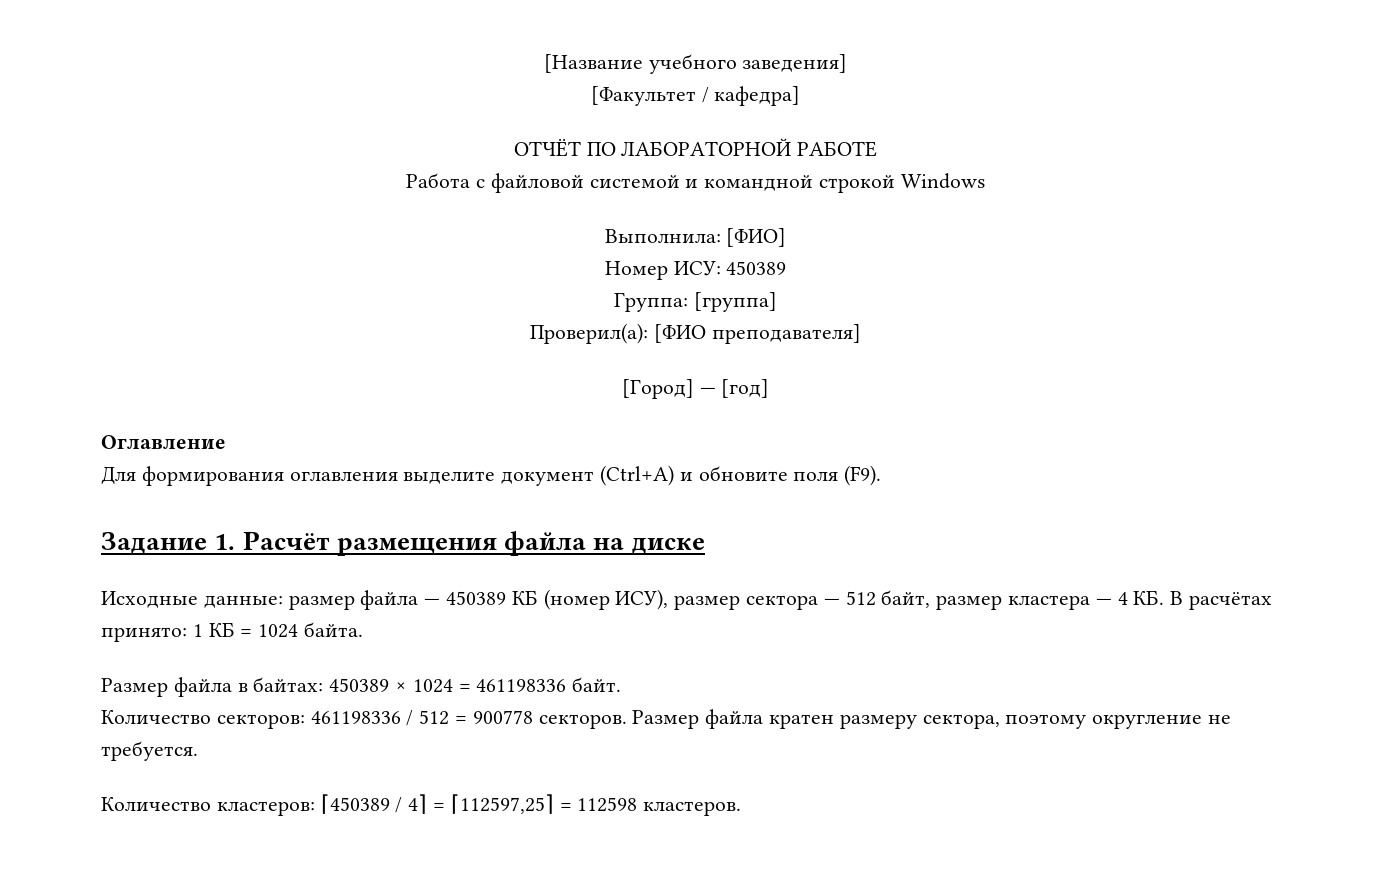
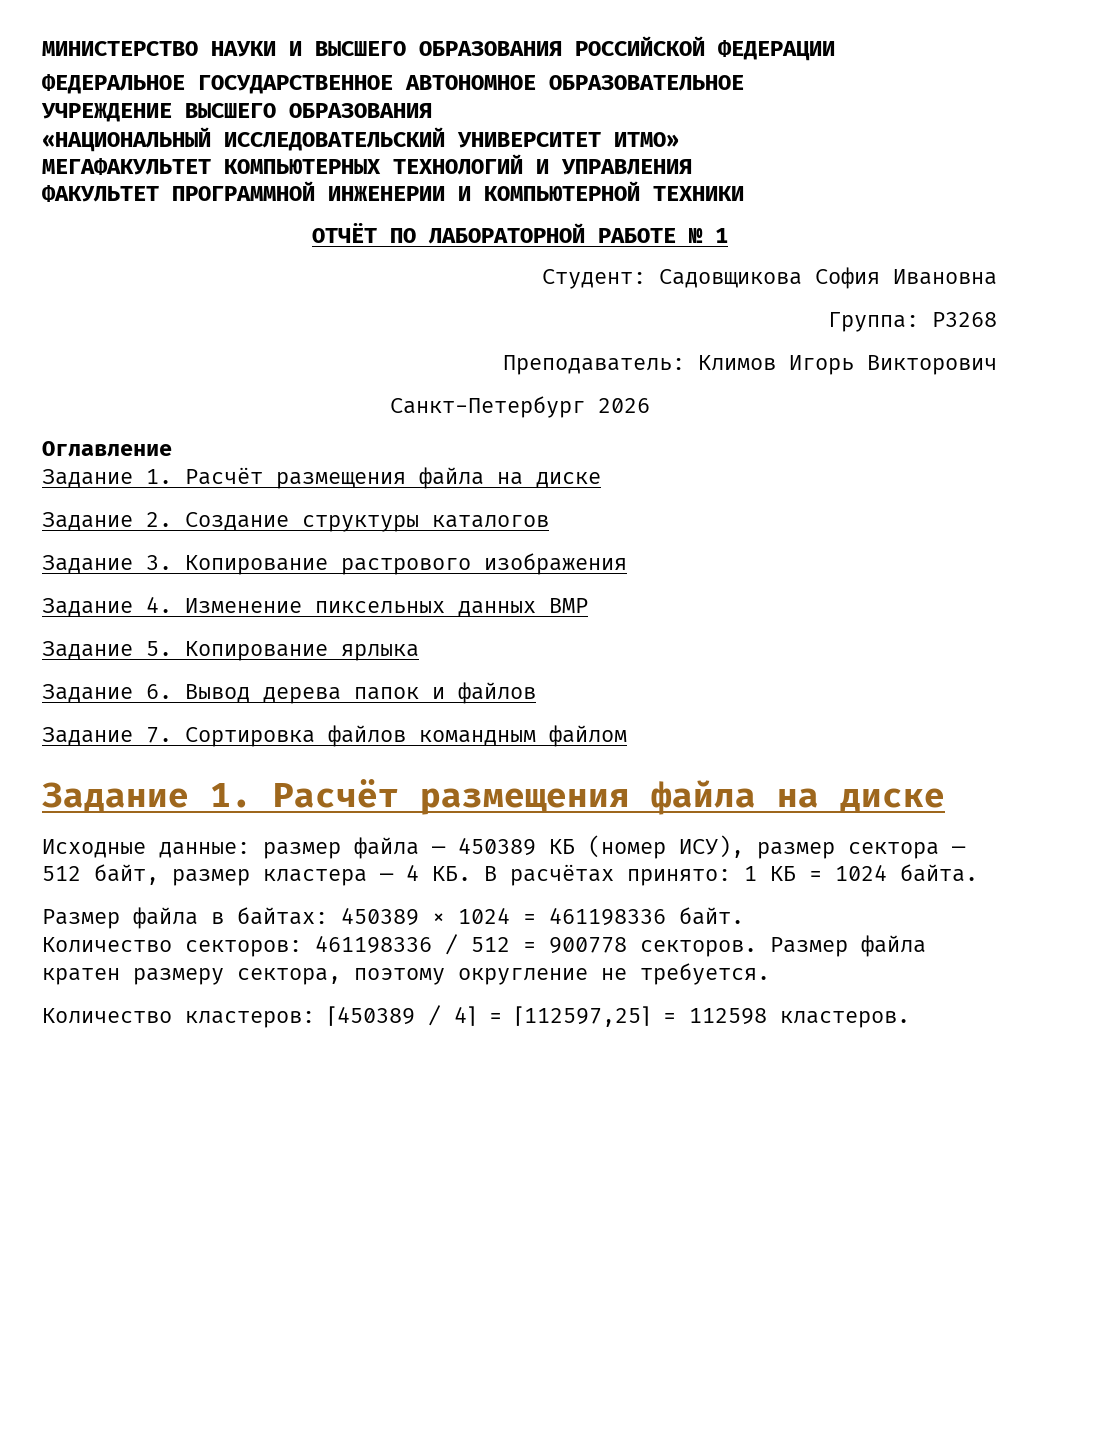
- [Название учебного заведения]
- [Факультет / кафедра]
- ОТЧЁТ ПО ЛАБОРАТОРНОЙ РАБОТЕ
- Работа с файловой системой и командной строкой Windows
- Выполнила: [ФИО]
- Номер ИСУ: 450389
- Группа: [группа]
- Проверил(а): [ФИО преподавателя]
- [Город] — [год]
+ МИНИСТЕРСТВО НАУКИ И ВЫСШЕГО ОБРАЗОВАНИЯ РОССИЙСКОЙ ФЕДЕРАЦИИ
+ ФЕДЕРАЛЬНОЕ ГОСУДАРСТВЕННОЕ АВТОНОМНОЕ ОБРАЗОВАТЕЛЬНОЕ
+ УЧРЕЖДЕНИЕ ВЫСШЕГО ОБРАЗОВАНИЯ
+ «НАЦИОНАЛЬНЫЙ ИССЛЕДОВАТЕЛЬСКИЙ УНИВЕРСИТЕТ ИТМО»
+ МЕГАФАКУЛЬТЕТ КОМПЬЮТЕРНЫХ ТЕХНОЛОГИЙ И УПРАВЛЕНИЯ
+ ФАКУЛЬТЕТ ПРОГРАММНОЙ ИНЖЕНЕРИИ И КОМПЬЮТЕРНОЙ ТЕХНИКИ
+ ОТЧЁТ ПО ЛАБОРАТОРНОЙ РАБОТЕ № 1
+ Студент: Садовщикова София Ивановна
+ Группа: P3268
+ Преподаватель: Климов Игорь Викторович
+ Санкт-Петербург 2026
  Оглавление
- Для формирования оглавления выделите документ (Ctrl+A) и обновите поля (F9).
+ Задание 1. Расчёт размещения файла на диске
+ Задание 2. Создание структуры каталогов
+ Задание 3. Копирование растрового изображения
+ Задание 4. Изменение пиксельных данных BMP
+ Задание 5. Копирование ярлыка
+ Задание 6. Вывод дерева папок и файлов
+ Задание 7. Сортировка файлов командным файлом

